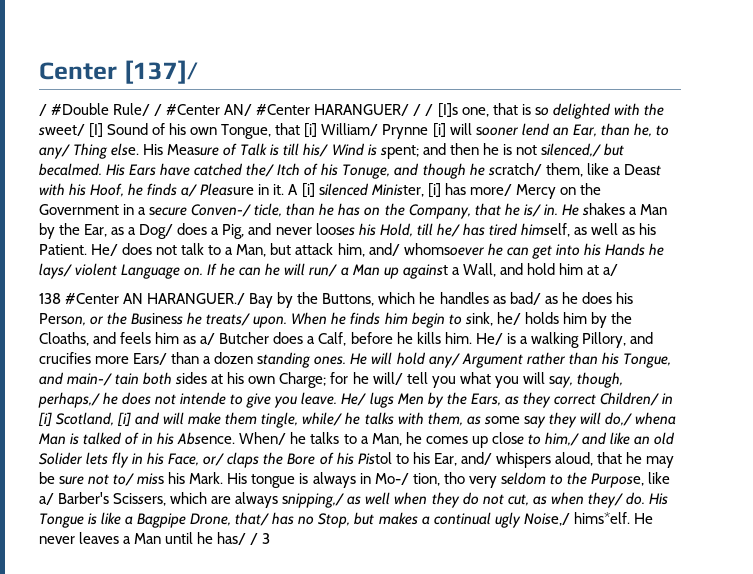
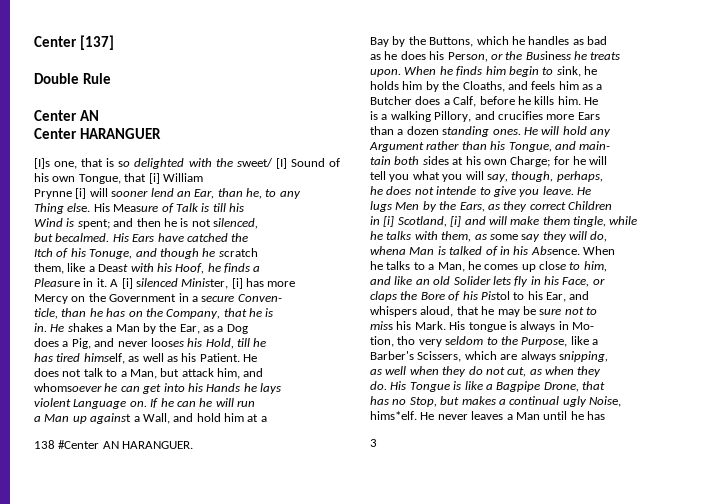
- Center [137]/
- / #Double Rule/ / #Center AN/ #Center HARANGUER/ / / [I]s one, that is so delighted with the sweet/ [I] Sound of his own Tongue, that [i] William/ Prynne [i] will sooner lend an Ear, than he, to any/ Thing else.
+ Center [137]
+ Double Rule
+ Center AN
+ Center HARANGUER
+ [I]s one, that is so delighted with the sweet/ [I] Sound of his own Tongue, that [i] William
+ Prynne [i] will sooner lend an Ear, than he, to any
+ Thing else.
- His Measure of Talk is till his/ Wind is spent; and then he is not silenced,/ but becalmed.
+ His Measure of Talk is till his
+ Wind is spent; and then he is not silenced,
+ but becalmed.
- His Ears have catched the/ Itch of his Tonuge, and though he scratch/ them, like a Deast with his Hoof, he finds a/ Pleasure in it.
+ His Ears have catched the
+ Itch of his Tonuge, and though he scratch
+ them, like a Deast with his Hoof, he finds a
+ Pleasure in it.
- A [i] silenced Minister, [i] has more/ Mercy on the Government in a secure Conven-/ ticle, than he has on the Company, that he is/ in.
+ A [i] silenced Minister, [i] has more
+ Mercy on the Government in a secure Conven-
+ ticle, than he has on the Company, that he is
+ in.
- He shakes a Man by the Ear, as a Dog/ does a Pig, and never looses his Hold, till he/ has tired himself, as well as his Patient. He/ does not talk to a Man, but attack him, and/ whomsoever he can get into his Hands he lays/ violent Language on.
+ He shakes a Man by the Ear, as a Dog
+ does a Pig, and never looses his Hold, till he
+ has tired himself, as well as his Patient. He
+ does not talk to a Man, but attack him, and
+ whomsoever he can get into his Hands he lays
+ violent Language on.
- If he can he will run/ a Man up against a Wall, and hold him at a/
+ If he can he will run
+ a Man up against a Wall, and hold him at a
- 138 #Center AN HARANGUER./ Bay by the Buttons, which he handles as bad/ as he does his Person, or the Business he treats/ upon.
+ 138 #Center AN HARANGUER.
+ Bay by the Buttons, which he handles as bad
+ as he does his Person, or the Business he treats
+ upon.
- When he finds him begin to sink, he/ holds him by the Cloaths, and feels him as a/ Butcher does a Calf, before he kills him. He/ is a walking Pillory, and crucifies more Ears/ than a dozen standing ones.
+ When he finds him begin to sink, he
+ holds him by the Cloaths, and feels him as a
+ Butcher does a Calf, before he kills him. He
+ is a walking Pillory, and crucifies more Ears
+ than a dozen standing ones.
- He will hold any/ Argument rather than his Tongue, and main-/ tain both sides at his own Charge; for he will/ tell you what you will say, though, perhaps,/ he does not intende to give you leave. He/ lugs Men by the Ears, as they correct Children/ in [i] Scotland, [i] and will make them tingle, while/ he talks with them, as some say they will do,/ whena Man is talked of in his Absence. When/ he talks to a Man, he comes up close to him,/ and like an old Solider lets fly in his Face, or/ claps the Bore of his Pistol to his Ear, and/ whispers aloud, that he may be sure not to/ miss his Mark.
+ He will hold any
+ Argument rather than his Tongue, and main-
+ tain both sides at his own Charge; for he will
+ tell you what you will say, though, perhaps,
+ he does not intende to give you leave. He
+ lugs Men by the Ears, as they correct Children
+ in [i] Scotland, [i] and will make them tingle, while
+ he talks with them, as some say they will do,
+ whena Man is talked of in his Absence. When
+ he talks to a Man, he comes up close to him,
+ and like an old Solider lets fly in his Face, or
+ claps the Bore of his Pistol to his Ear, and
+ whispers aloud, that he may be sure not to
+ miss his Mark.
- His tongue is always in Mo-/ tion, tho very seldom to the Purpose, like a/ Barber's Scissers, which are always snipping,/ as well when they do not cut, as when they/ do.
+ His tongue is always in Mo-
+ tion, tho very seldom to the Purpose, like a
+ Barber's Scissers, which are always snipping,
+ as well when they do not cut, as when they
+ do.
- His Tongue is like a Bagpipe Drone, that/ has no Stop, but makes a continual ugly Noise,/ hims*elf.
+ His Tongue is like a Bagpipe Drone, that
+ has no Stop, but makes a continual ugly Noise,
+ hims*elf.
- He never leaves a Man until he has/ / 3
+ He never leaves a Man until he has
+ 3

